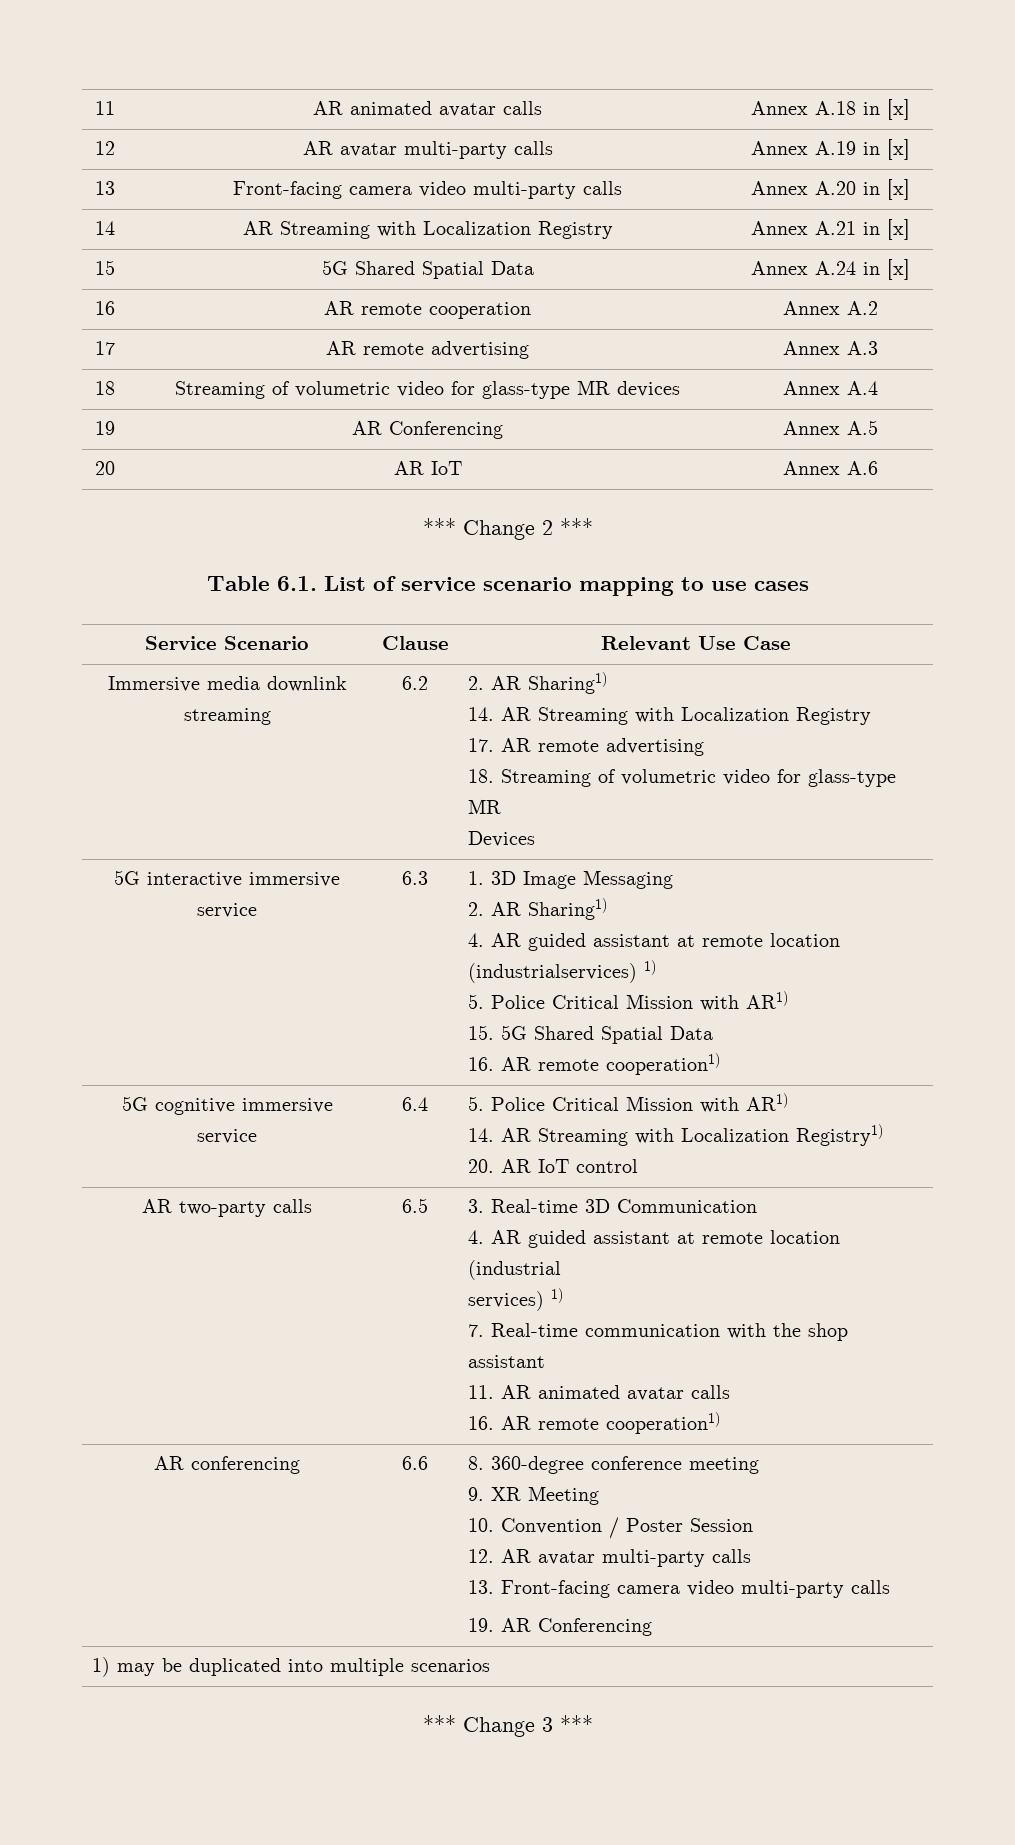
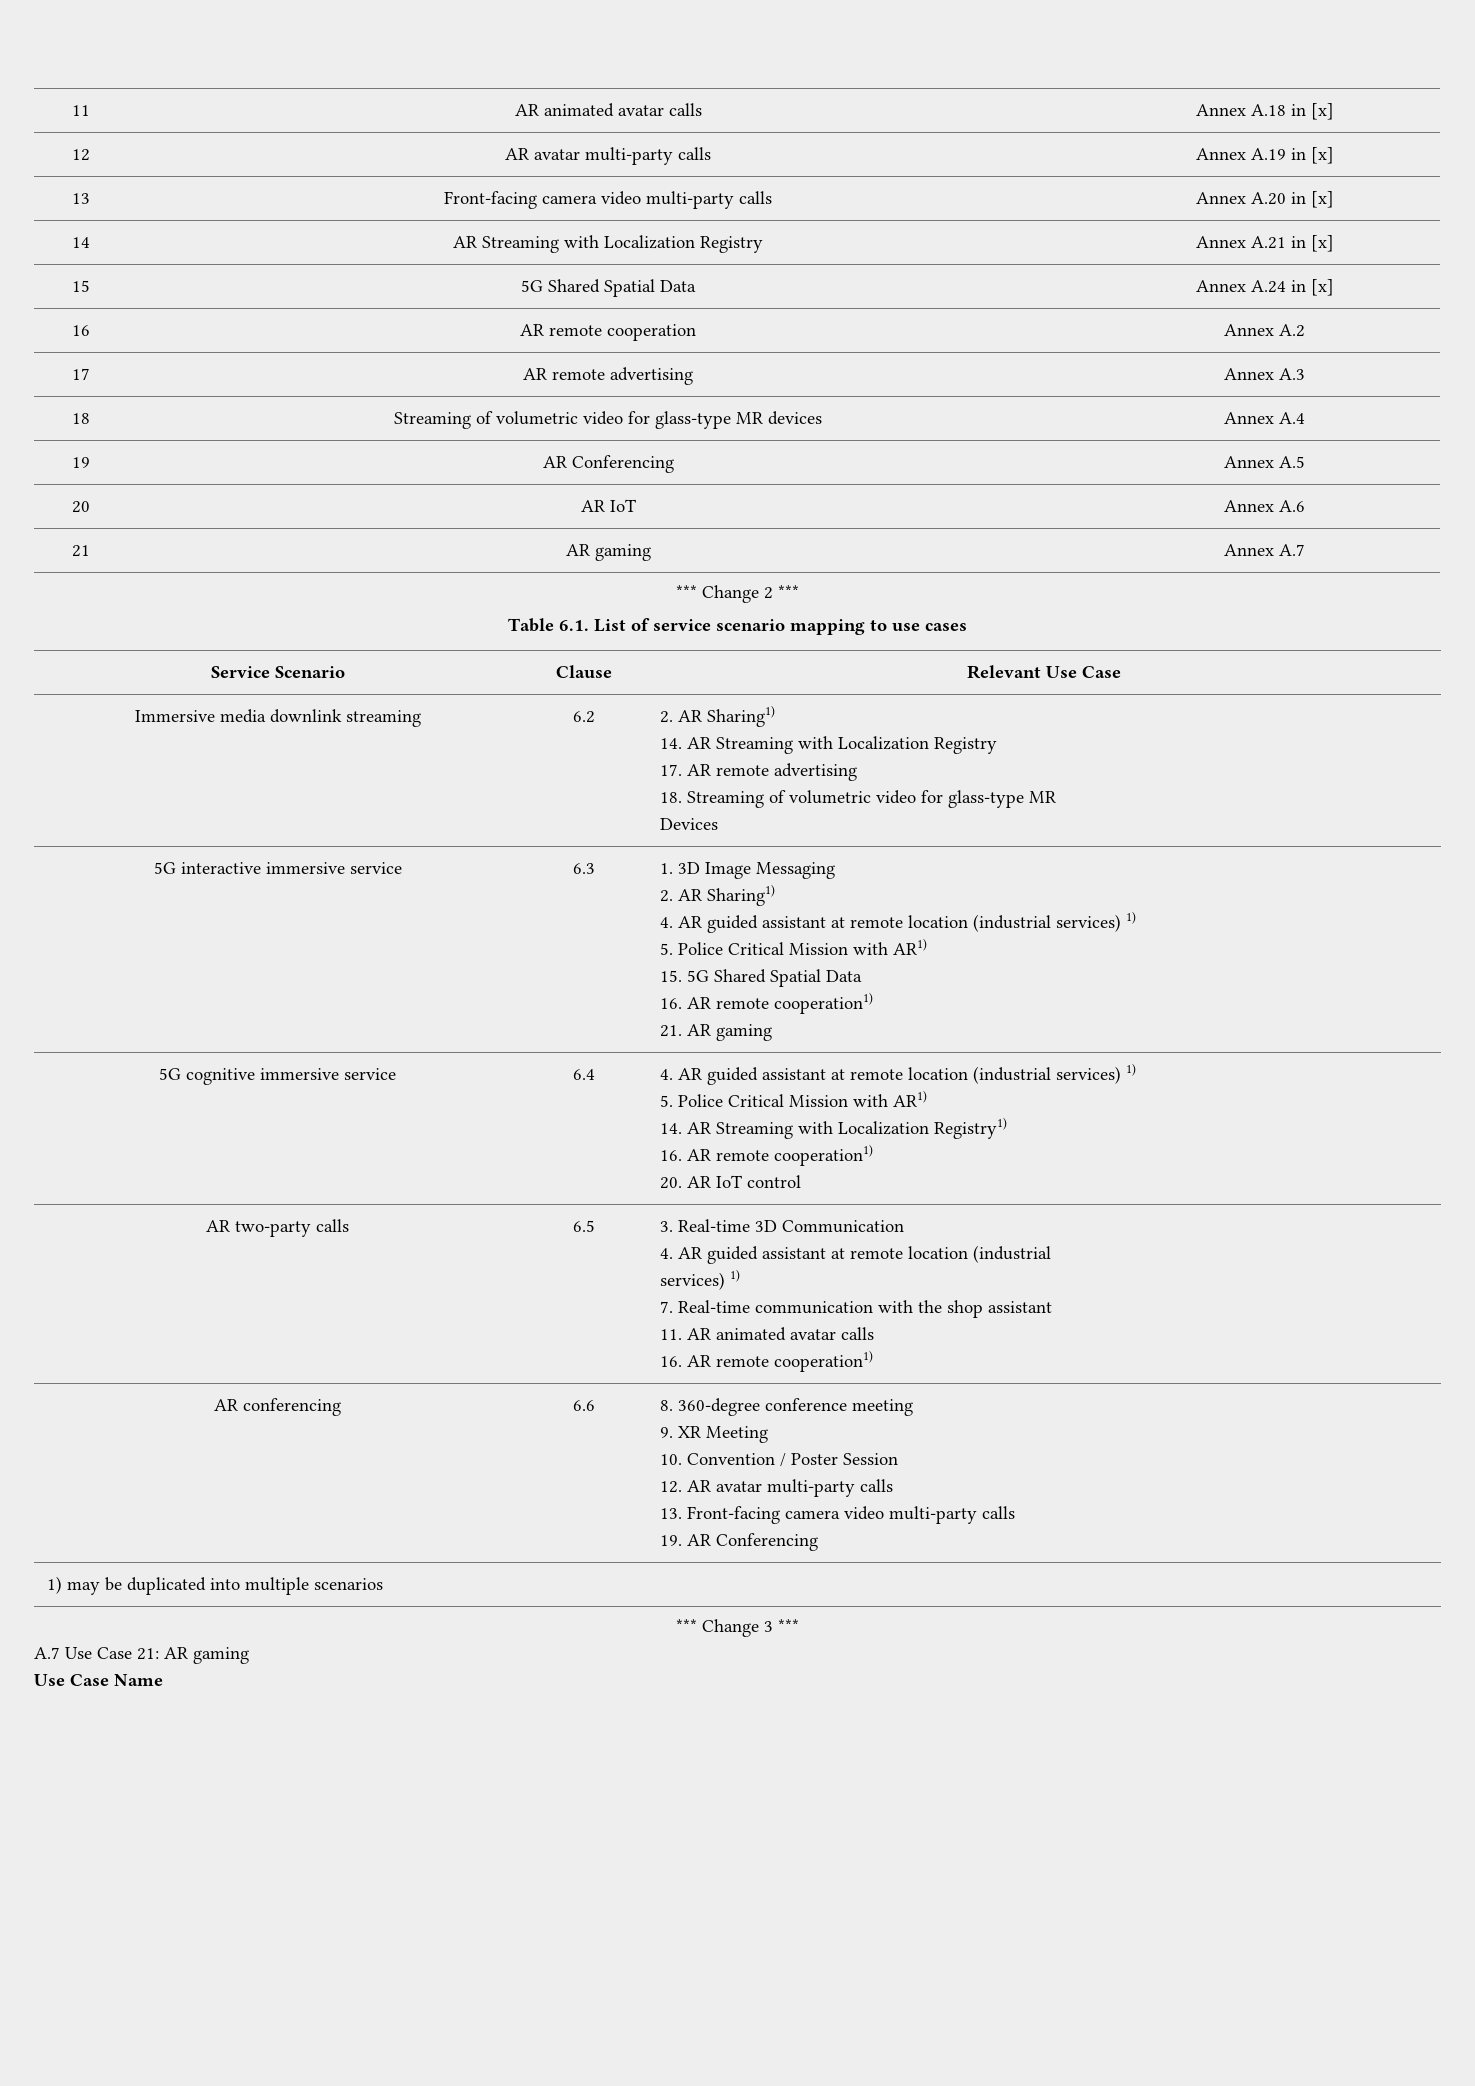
+ 21 | AR gaming | Annex A.7
  5G interactive immersive service | 6.3 | 1. 3D Image Messaging
  2. AR Sharing1)
- 4. AR guided assistant at remote location (industrialservices) 1)
+ 4. AR guided assistant at remote location (industrial services) 1)
  5. Police Critical Mission with AR1)
  15. 5G Shared Spatial Data
  16. AR remote cooperation1)
+ 21. AR gaming
- 5G cognitive immersive service | 6.4 | 5. Police Critical Mission with AR1)
+ 5G cognitive immersive service | 6.4 | 4. AR guided assistant at remote location (industrial services) 1)
+ 5. Police Critical Mission with AR1)
  14. AR Streaming with Localization Registry1)
+ 16. AR remote cooperation1)
+ A.7 Use Case 21: AR gaming
+ Use Case Name

